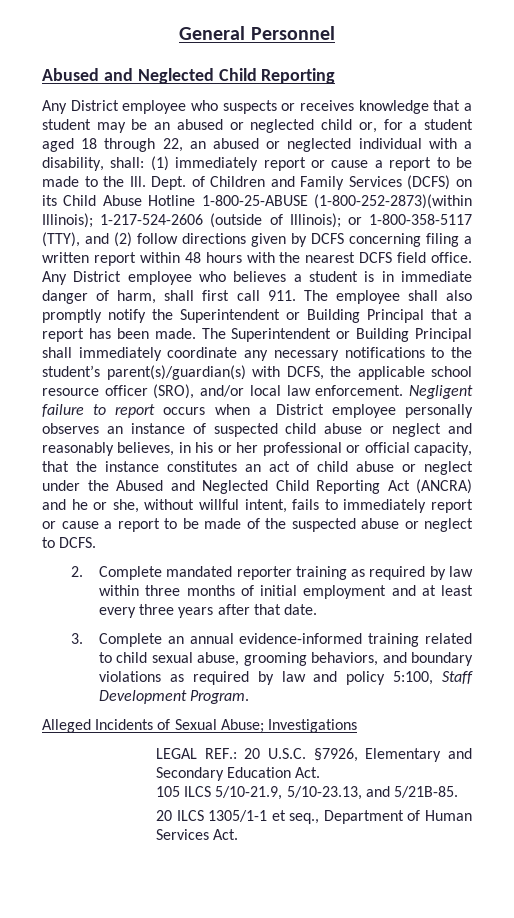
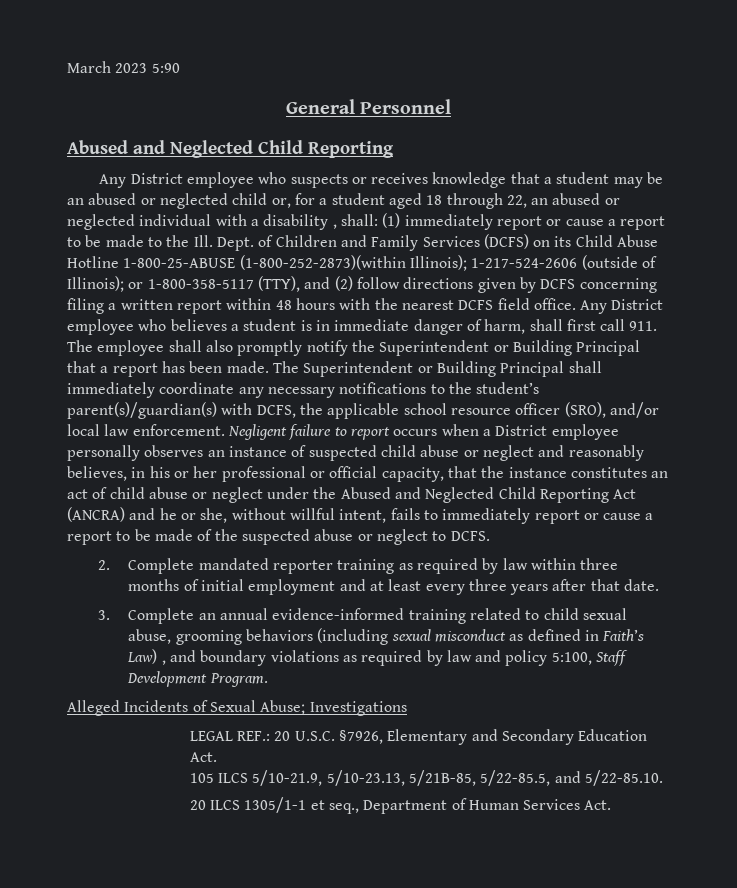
+ March 2023 5:90
- Any District employee who suspects or receives knowledge that a student may be an abused or neglected child or, for a student aged 18 through 22, an abused or neglected individual with a disability, shall:
+ Any District employee who suspects or receives knowledge that a student may be an abused or neglected child or, for a student aged 18 through 22, an abused or neglected individual with a disability , shall:
- 3. Complete an annual evidence-informed training related to child sexual abuse, grooming behaviors, and boundary violations as required by law and policy 5:100, Staff Development Program.
+ 3. Complete an annual evidence-informed training related to child sexual abuse, grooming behaviors (including sexual misconduct as defined in Faith’s Law) , and boundary violations as required by law and policy 5:100, Staff Development Program.
- 105 ILCS 5/10-21.9, 5/10-23.13, and 5/21B-85.
+ 105 ILCS 5/10-21.9, 5/10-23.13, 5/21B-85, 5/22-85.5, and 5/22-85.10.

